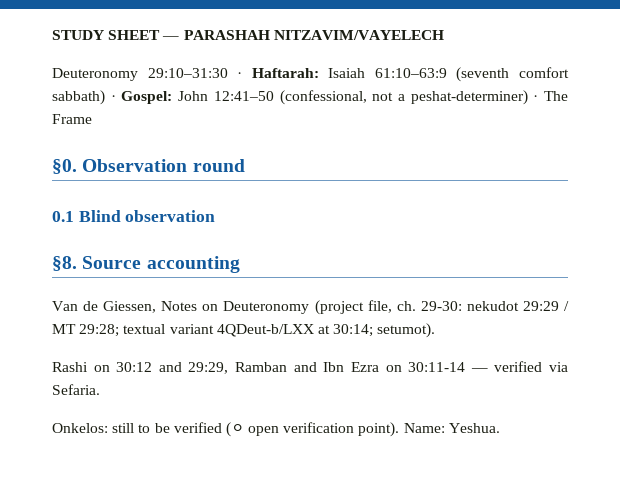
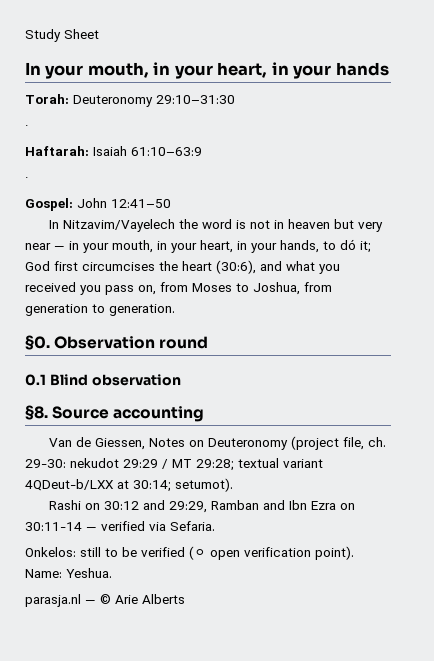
- STUDY SHEET — PARASHAH NITZAVIM/VAYELECH
- Deuteronomy 29:10–31:30 · Haftarah: Isaiah 61:10–63:9 (seventh comfort sabbath) · Gospel: John 12:41–50 (confessional, not a peshat-determiner) · The Frame
+ Study Sheet
+ In your mouth, in your heart, in your hands
+ Torah: Deuteronomy 29:10–31:30
+ ·
+ Haftarah: Isaiah 61:10–63:9
+ ·
+ Gospel: John 12:41–50
+ In Nitzavim/Vayelech the word is not in heaven but very near — in your mouth, in your heart, in your hands, to dó it; God first circumcises the heart (30:6), and what you received you pass on, from Moses to Joshua, from generation to generation.
+ parasja.nl — © Arie Alberts

